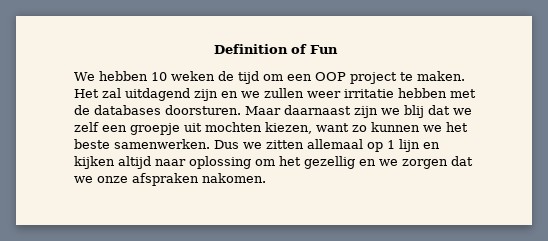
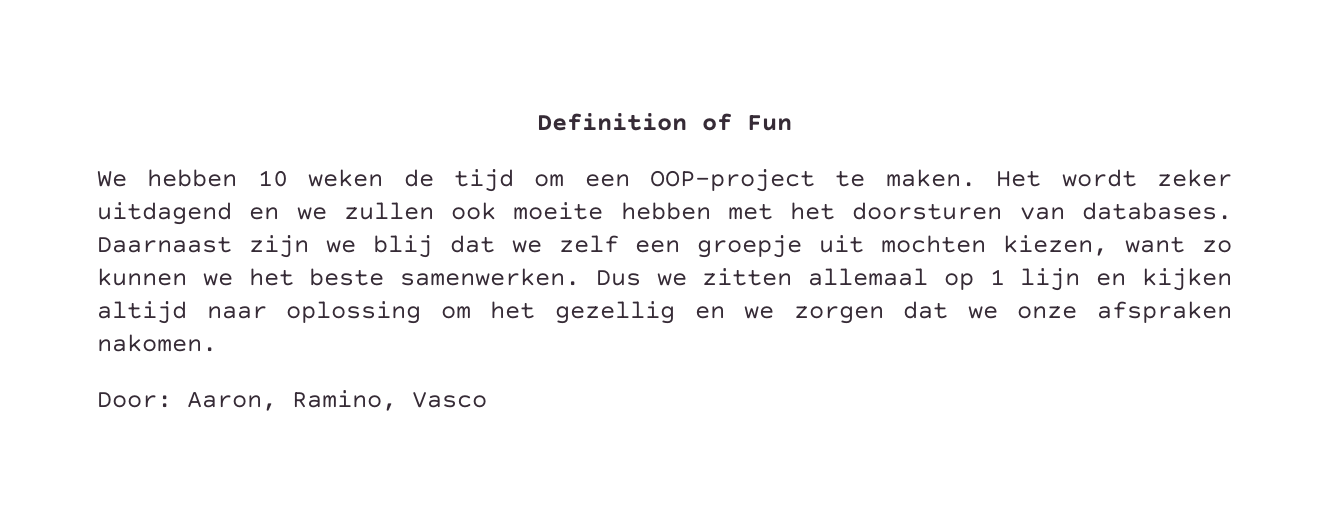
- We hebben 10 weken de tijd om een OOP project te maken.
+ We hebben 10 weken de tijd om een OOP-project te maken.
- Het zal uitdagend zijn en we zullen weer irritatie hebben met de databases doorsturen. Maar daarnaast zijn we blij dat we zelf een groepje uit mochten kiezen, want zo kunnen we het beste samenwerken.
+ Het wordt zeker uitdagend en we zullen ook moeite hebben met het doorsturen van databases. Daarnaast zijn we blij dat we zelf een groepje uit mochten kiezen, want zo kunnen we het beste samenwerken.
+ Door: Aaron, Ramino, Vasco

